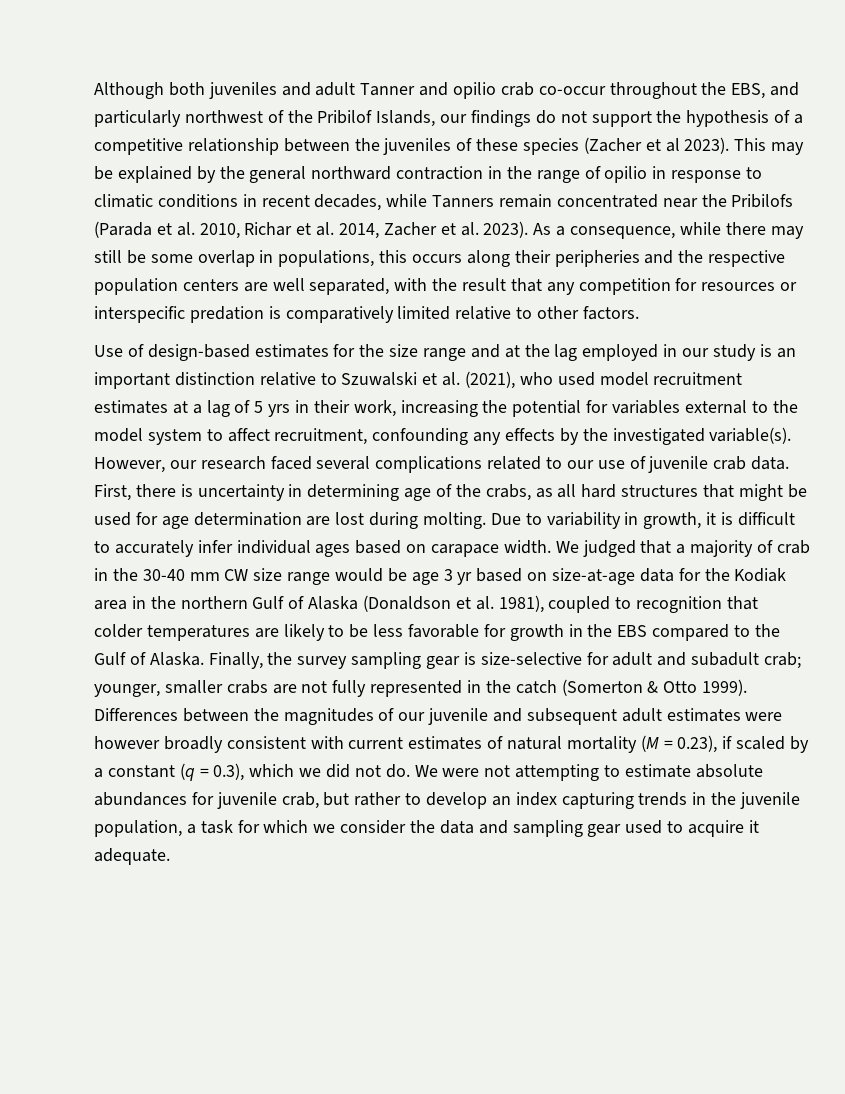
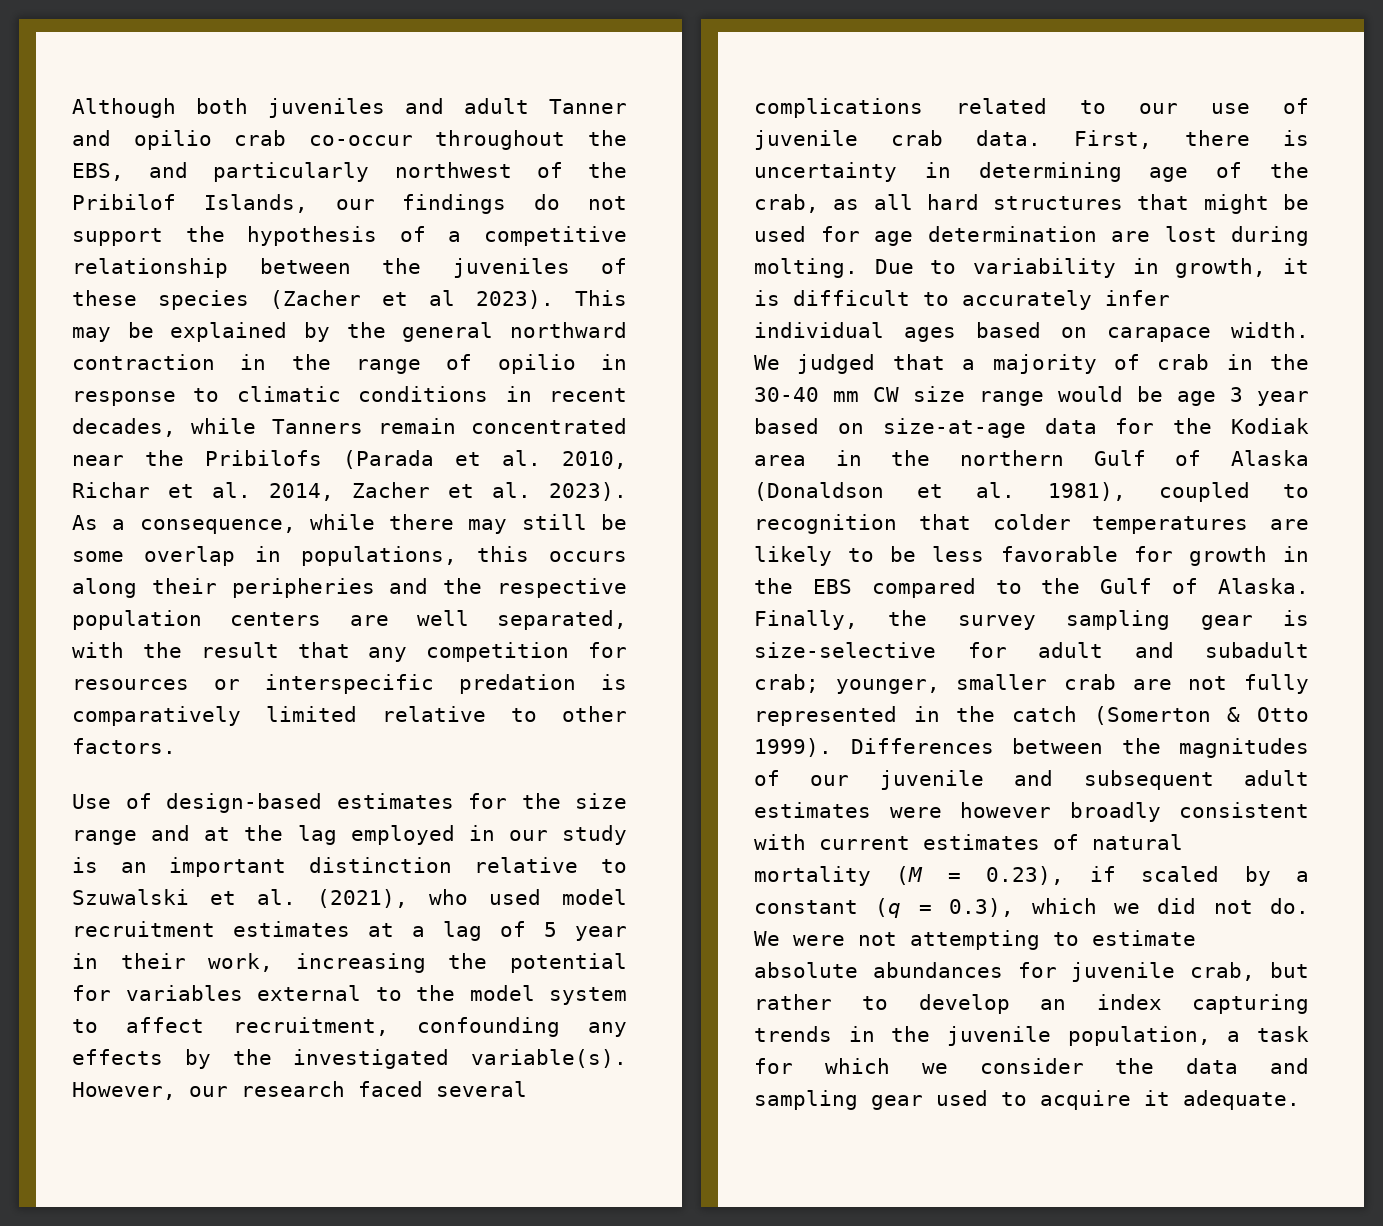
- Use of design-based estimates for the size range and at the lag employed in our study is an important distinction relative to Szuwalski et al. (2021), who used model recruitment estimates at a lag of 5 yrs in their work, increasing the potential for variables external to the model system to affect recruitment, confounding any effects by the investigated variable(s).
+ Use of design-based estimates for the size range and at the lag employed in our study is an important distinction relative to Szuwalski et al. (2021), who used model recruitment estimates at a lag of 5 year in their work, increasing the potential for variables external to the model system to affect recruitment, confounding any effects by the investigated variable(s).
- First, there is uncertainty in determining age of the crabs, as all hard structures that might be used for age determination are lost during molting.
+ First, there is uncertainty in determining age of the crab, as all hard structures that might be used for age determination are lost during molting.
- We judged that a majority of crab in the 30-40 mm CW size range would be age 3 yr based on size-at-age data for the Kodiak area in the northern Gulf of Alaska (Donaldson et al. 1981), coupled to recognition that colder temperatures are likely to be less favorable for growth in the EBS compared to the Gulf of Alaska.
+ We judged that a majority of crab in the 30-40 mm CW size range would be age 3 year based on size-at-age data for the Kodiak area in the northern Gulf of Alaska (Donaldson et al. 1981), coupled to recognition that colder temperatures are likely to be less favorable for growth in the EBS compared to the Gulf of Alaska.
- Finally, the survey sampling gear is size-selective for adult and subadult crab; younger, smaller crabs are not fully represented in the catch (Somerton & Otto 1999).
+ Finally, the survey sampling gear is size-selective for adult and subadult crab; younger, smaller crab are not fully represented in the catch (Somerton & Otto 1999).

